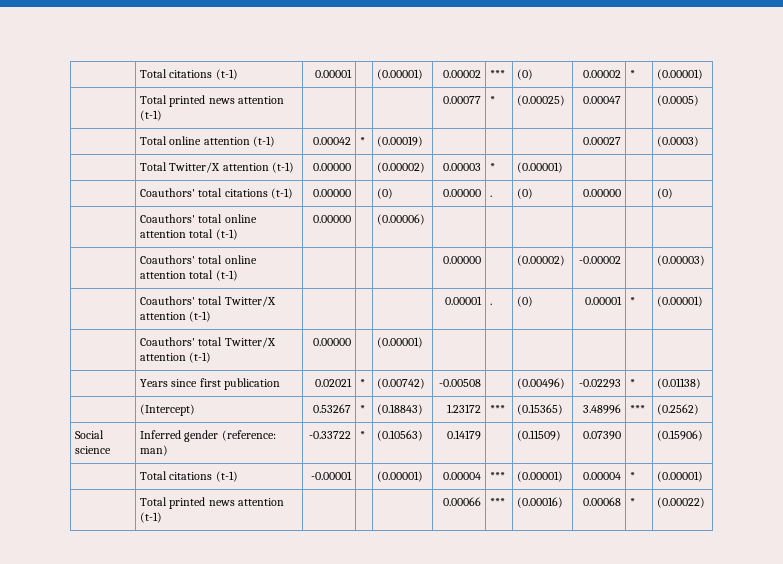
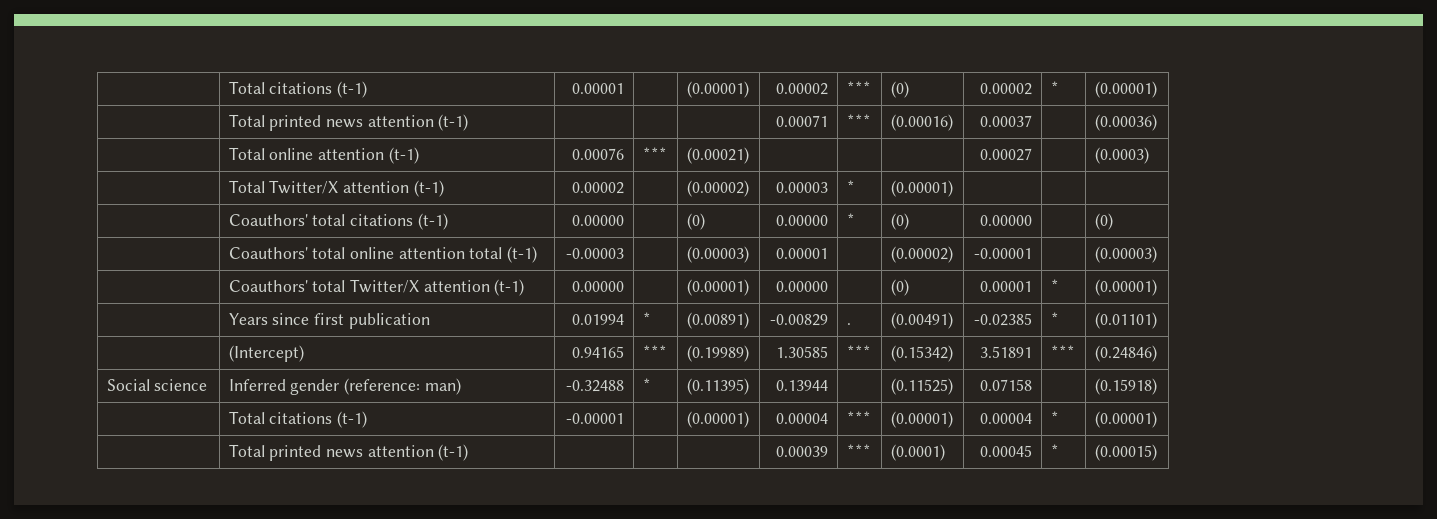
- | Total printed news attention (t-1) | | | | 0.00077 | * | (0.00025) | 0.00047 | | (0.0005)
+ | Total printed news attention (t-1) | | | | 0.00071 | *** | (0.00016) | 0.00037 | | (0.00036)
- | Total online attention (t-1) | 0.00042 | * | (0.00019) | | | | 0.00027 | | (0.0003)
+ | Total online attention (t-1) | 0.00076 | *** | (0.00021) | | | | 0.00027 | | (0.0003)
- | Total Twitter/X attention (t-1) | 0.00000 | | (0.00002) | 0.00003 | * | (0.00001) | | |
+ | Total Twitter/X attention (t-1) | 0.00002 | | (0.00002) | 0.00003 | * | (0.00001) | | |
- | Coauthors' total citations (t-1) | 0.00000 | | (0) | 0.00000 | . | (0) | 0.00000 | | (0)
+ | Coauthors' total citations (t-1) | 0.00000 | | (0) | 0.00000 | * | (0) | 0.00000 | | (0)
- | Coauthors' total online attention total (t-1) | 0.00000 | | (0.00006) | | | | | |
- | Coauthors' total online attention total (t-1) | | | | 0.00000 | | (0.00002) | -0.00002 | | (0.00003)
- | Coauthors' total Twitter/X attention (t-1) | | | | 0.00001 | . | (0) | 0.00001 | * | (0.00001)
+ | Coauthors' total online attention total (t-1) | -0.00003 | | (0.00003) | 0.00001 | | (0.00002) | -0.00001 | | (0.00003)
- | Coauthors' total Twitter/X attention (t-1) | 0.00000 | | (0.00001) | | | | | |
+ | Coauthors' total Twitter/X attention (t-1) | 0.00000 | | (0.00001) | 0.00000 | | (0) | 0.00001 | * | (0.00001)
- | Years since first publication | 0.02021 | * | (0.00742) | -0.00508 | | (0.00496) | -0.02293 | * | (0.01138)
+ | Years since first publication | 0.01994 | * | (0.00891) | -0.00829 | . | (0.00491) | -0.02385 | * | (0.01101)
- | (Intercept) | 0.53267 | * | (0.18843) | 1.23172 | *** | (0.15365) | 3.48996 | *** | (0.2562)
+ | (Intercept) | 0.94165 | *** | (0.19989) | 1.30585 | *** | (0.15342) | 3.51891 | *** | (0.24846)
- Social science | Inferred gender (reference: man) | -0.33722 | * | (0.10563) | 0.14179 | | (0.11509) | 0.07390 | | (0.15906)
+ Social science | Inferred gender (reference: man) | -0.32488 | * | (0.11395) | 0.13944 | | (0.11525) | 0.07158 | | (0.15918)
- | Total printed news attention (t-1) | | | | 0.00066 | *** | (0.00016) | 0.00068 | * | (0.00022)
+ | Total printed news attention (t-1) | | | | 0.00039 | *** | (0.0001) | 0.00045 | * | (0.00015)

